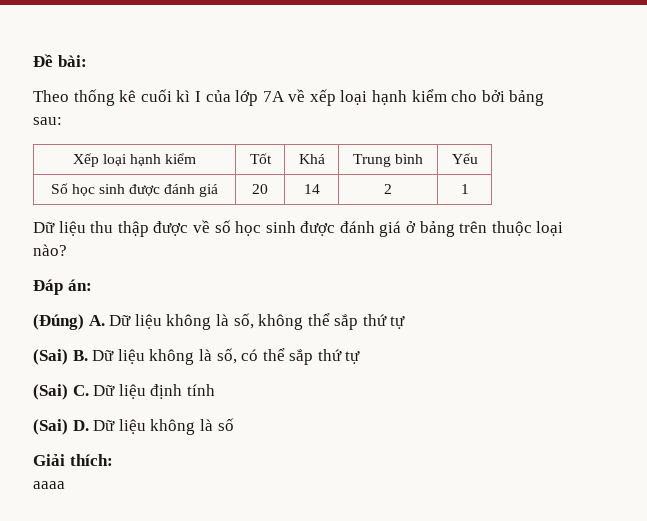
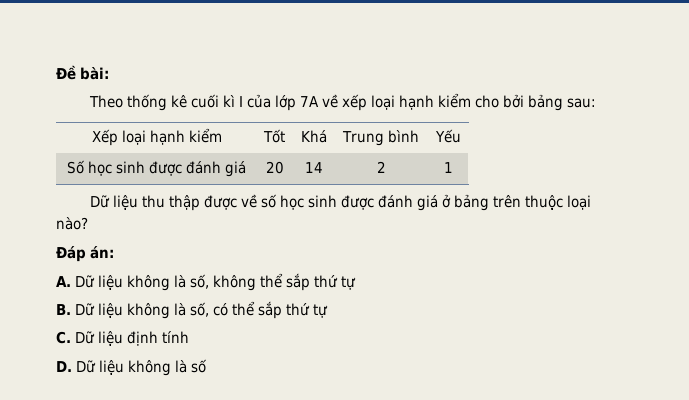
- (Đúng) A. Dữ liệu không là số, không thể sắp thứ tự
+ A. Dữ liệu không là số, không thể sắp thứ tự
- (Sai) B. Dữ liệu không là số, có thể sắp thứ tự
+ B. Dữ liệu không là số, có thể sắp thứ tự
- (Sai) C. Dữ liệu định tính
+ C. Dữ liệu định tính
- (Sai) D. Dữ liệu không là số
+ D. Dữ liệu không là số
- Giải thích:
- aaaa

